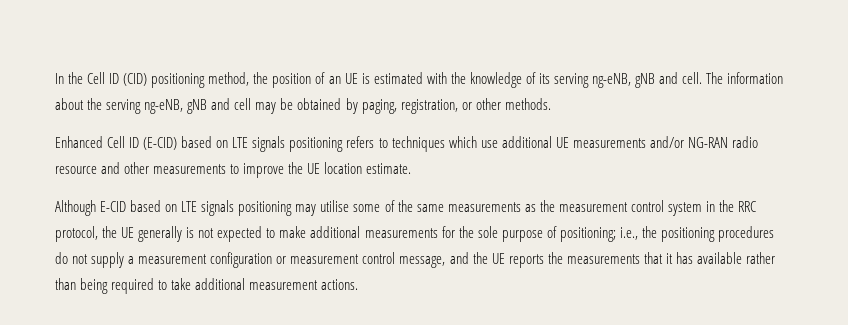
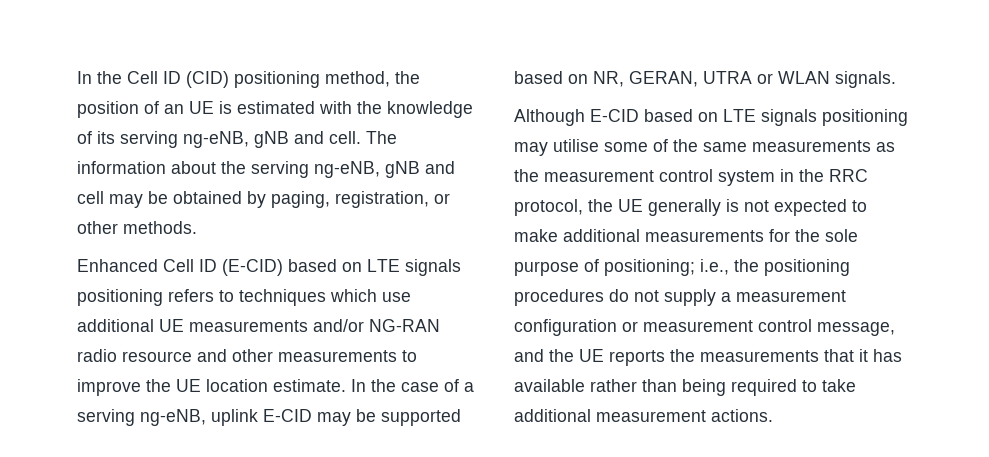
+ In the case of a serving ng-eNB, uplink E-CID may be supported based on NR, GERAN, UTRA or WLAN signals.

